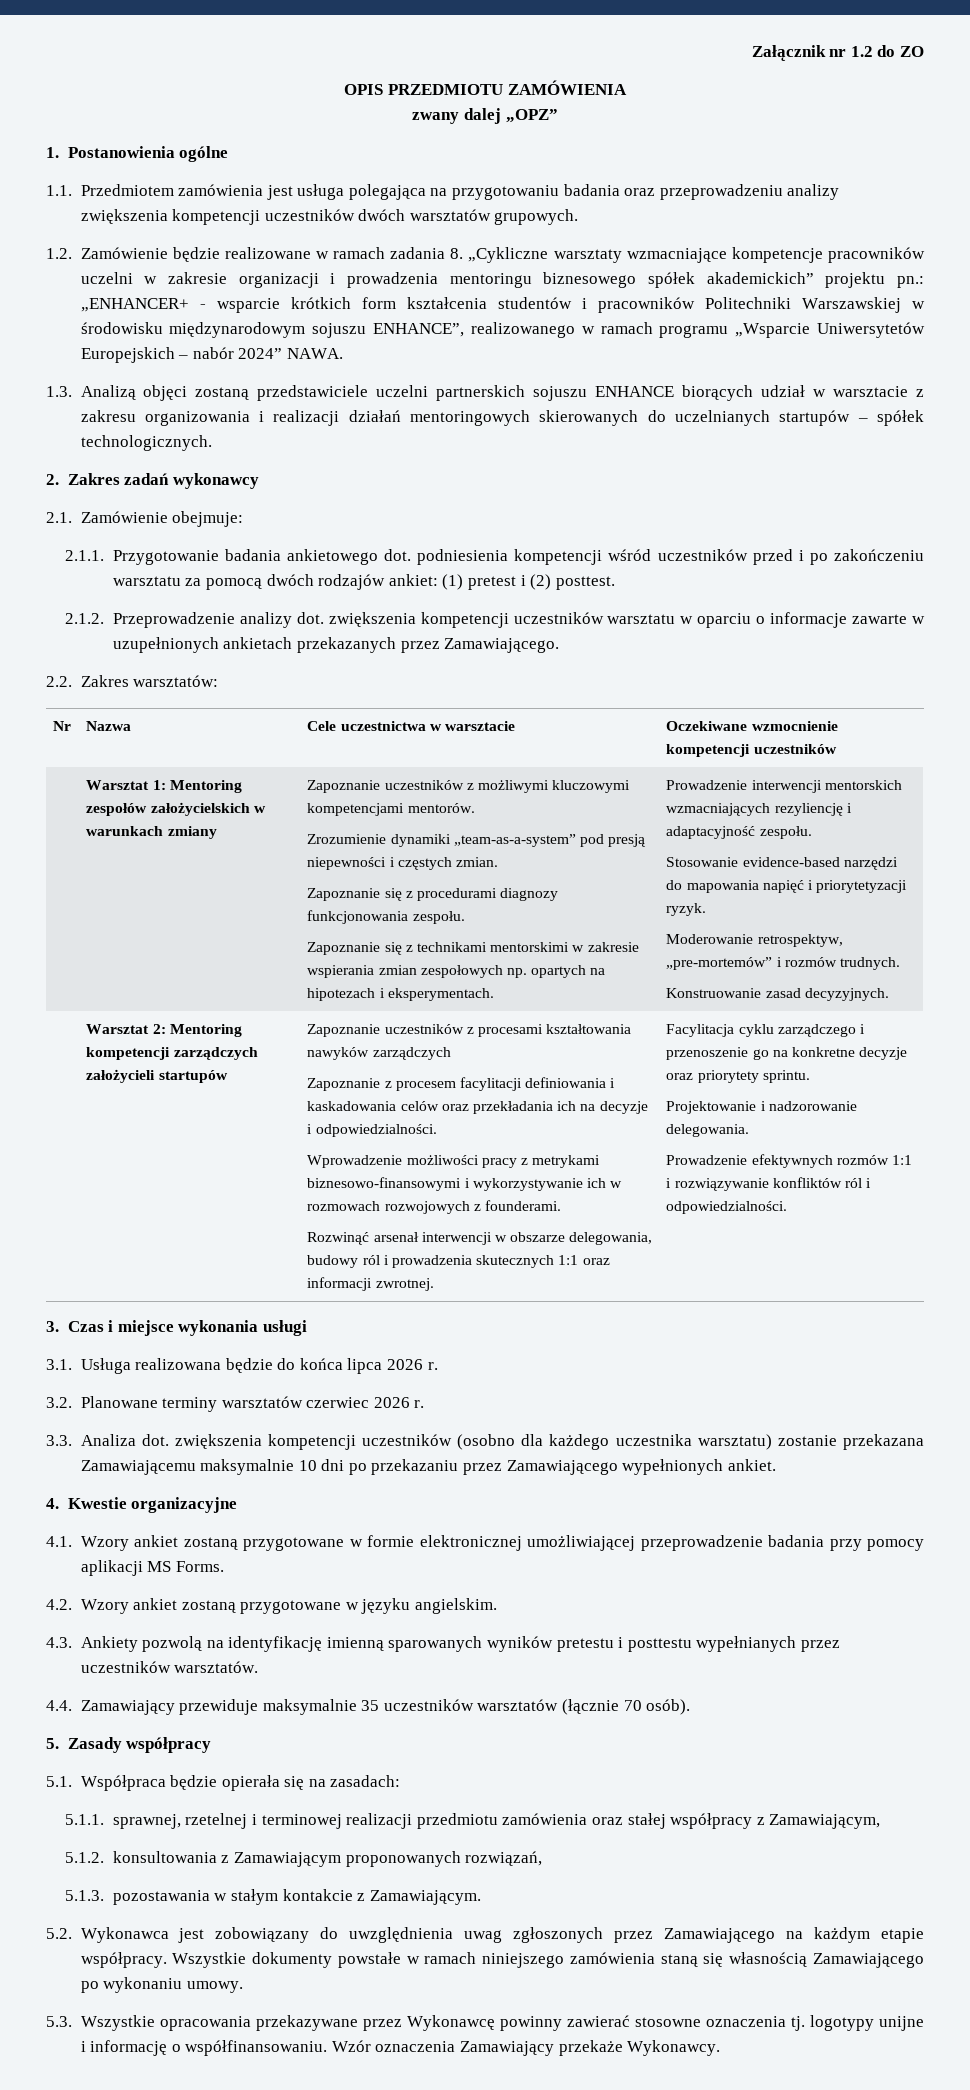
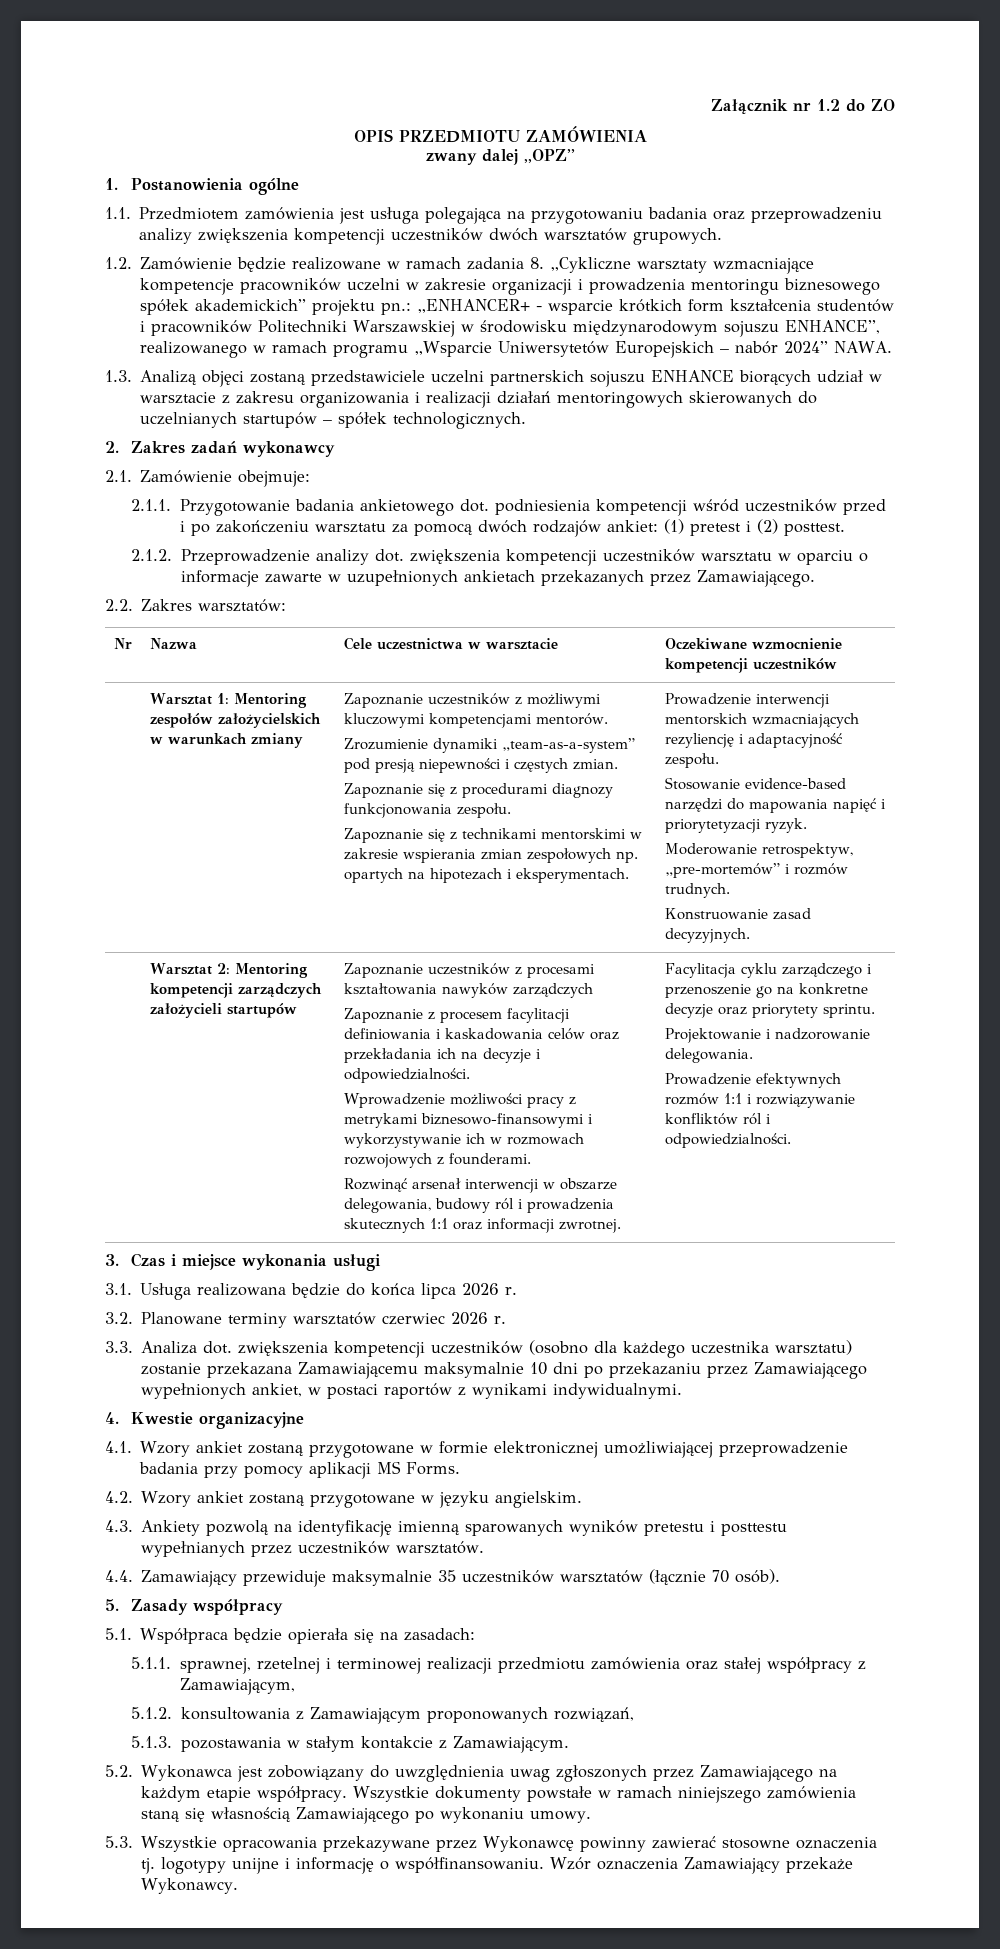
- 3.3. Analiza dot. zwiększenia kompetencji uczestników (osobno dla każdego uczestnika warsztatu) zostanie przekazana Zamawiającemu maksymalnie 10 dni po przekazaniu przez Zamawiającego wypełnionych ankiet.
+ 3.3. Analiza dot. zwiększenia kompetencji uczestników (osobno dla każdego uczestnika warsztatu) zostanie przekazana Zamawiającemu maksymalnie 10 dni po przekazaniu przez Zamawiającego wypełnionych ankiet, w postaci raportów z wynikami indywidualnymi.

